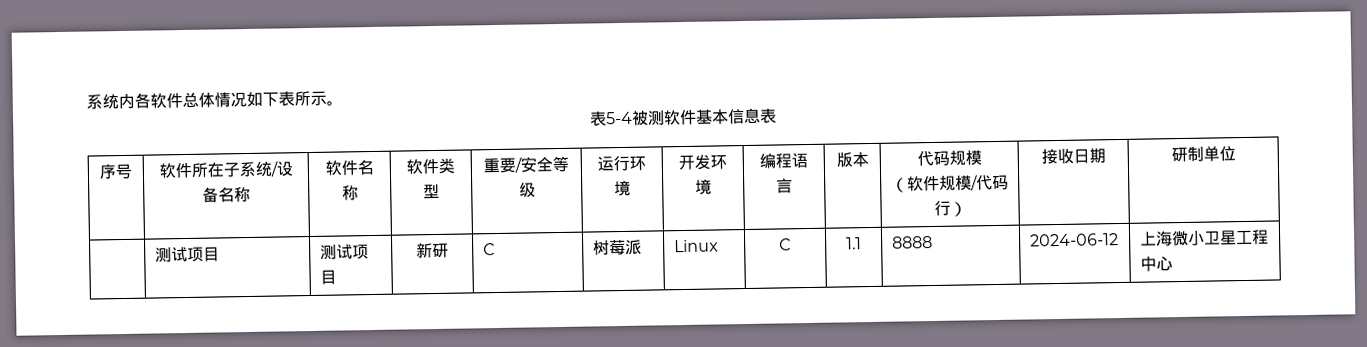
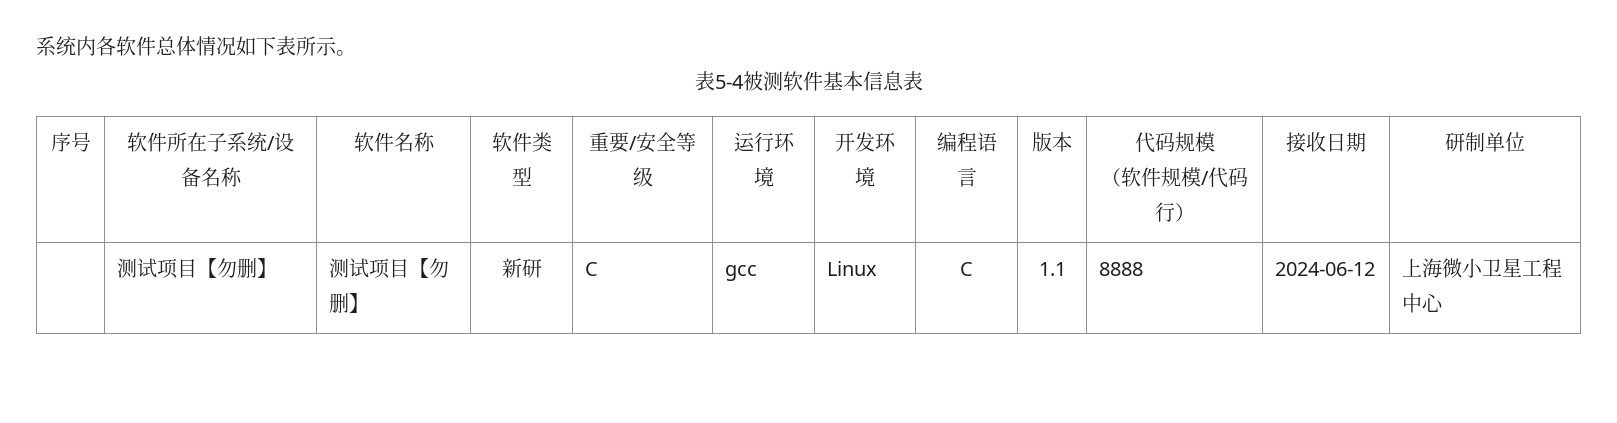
- | 测试项目 | 测试项目 | 新研 | C | 树莓派 | Linux | C | 1.1 | 8888 | 2024-06-12 | 上海微小卫星工程中心
+ | 测试项目【勿删】 | 测试项目【勿删】 | 新研 | C | gcc | Linux | C | 1.1 | 8888 | 2024-06-12 | 上海微小卫星工程中心

